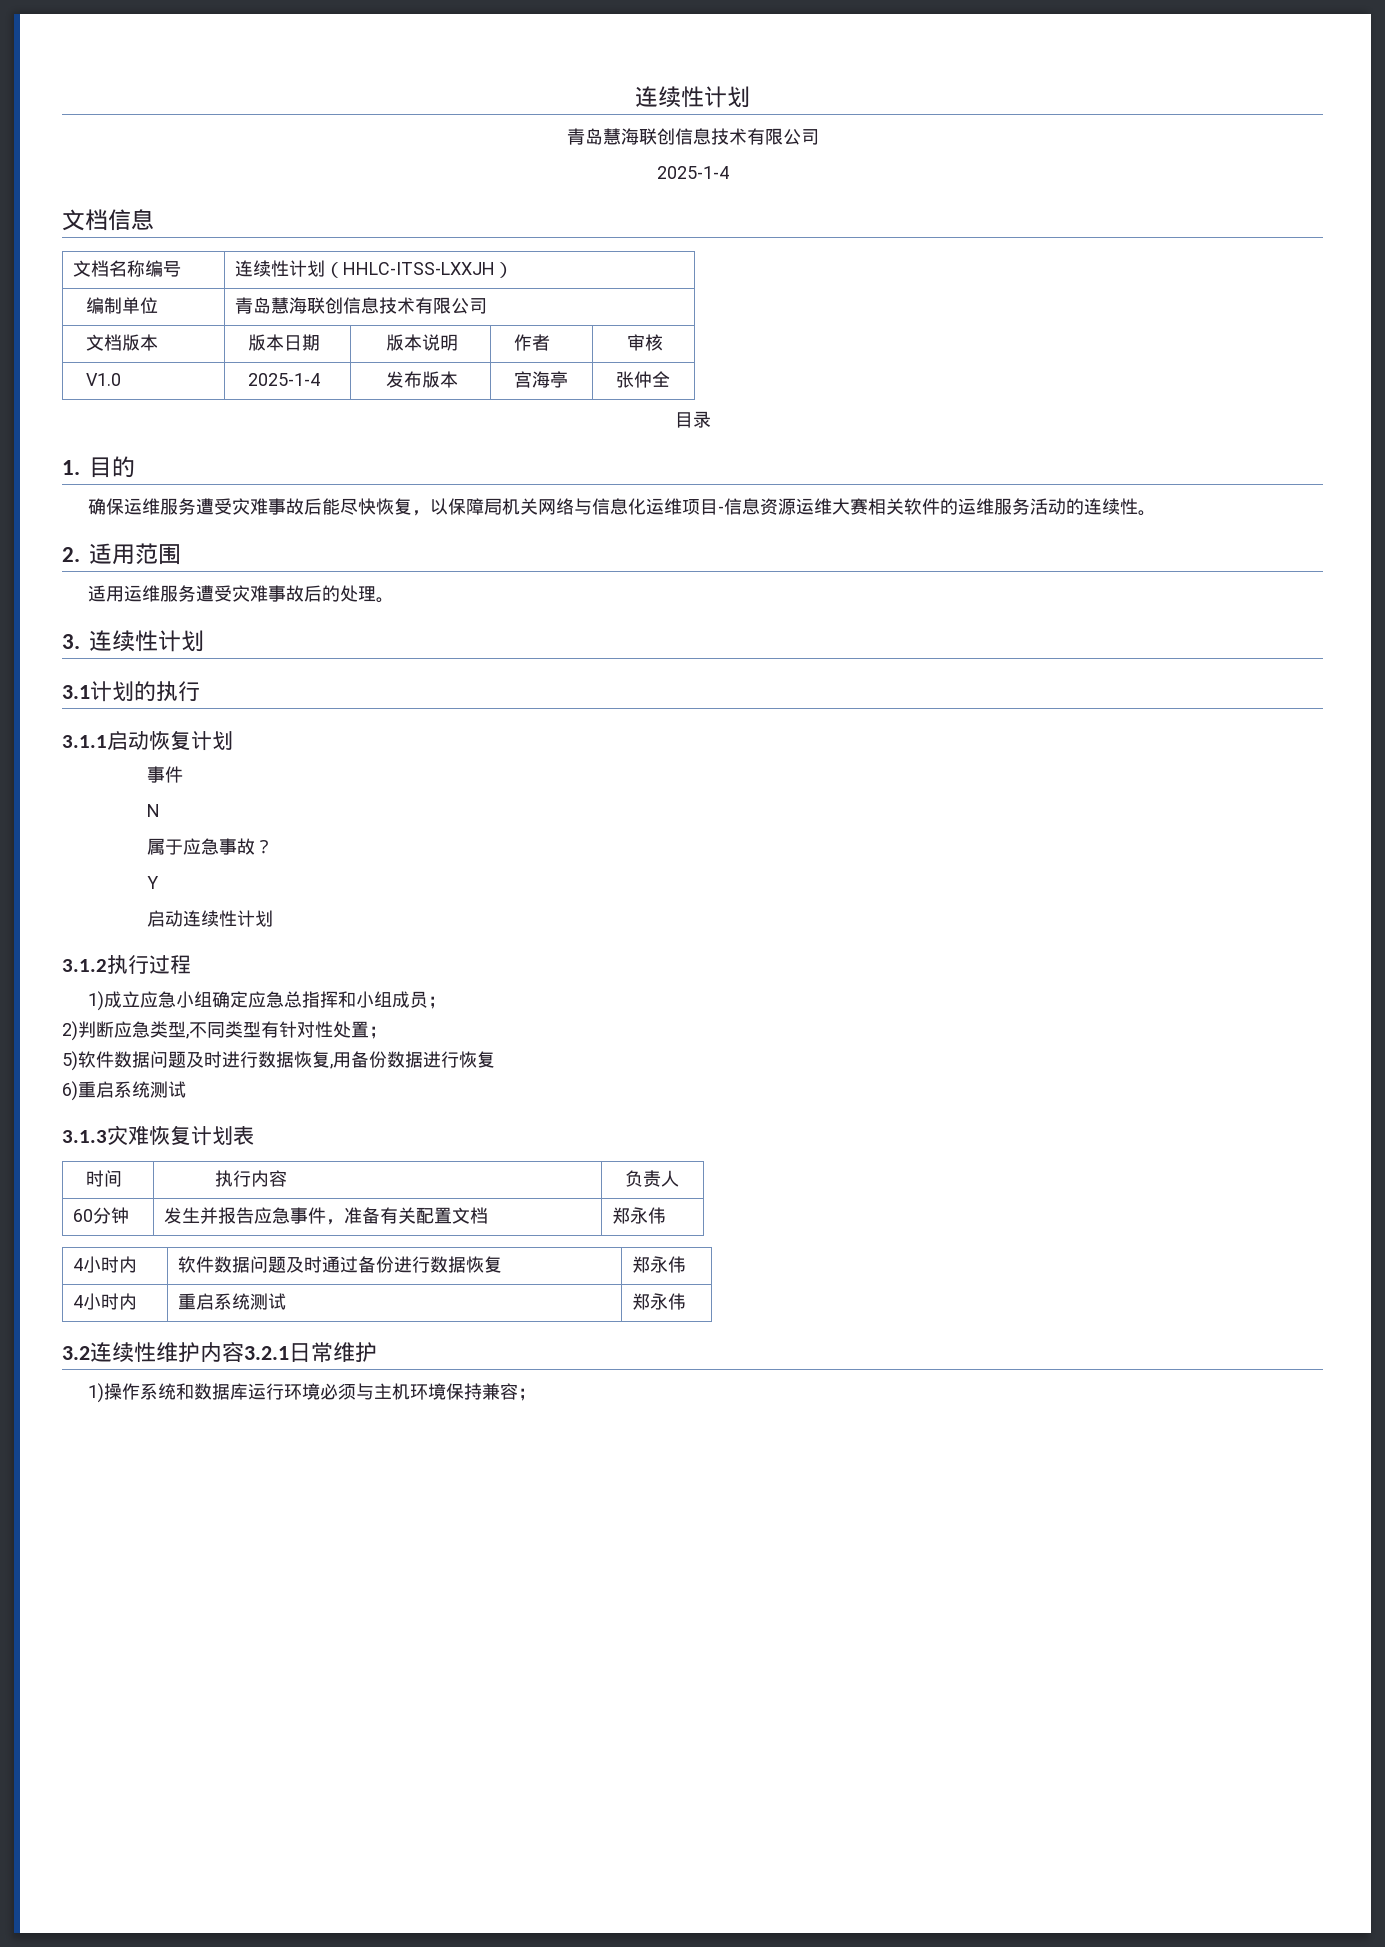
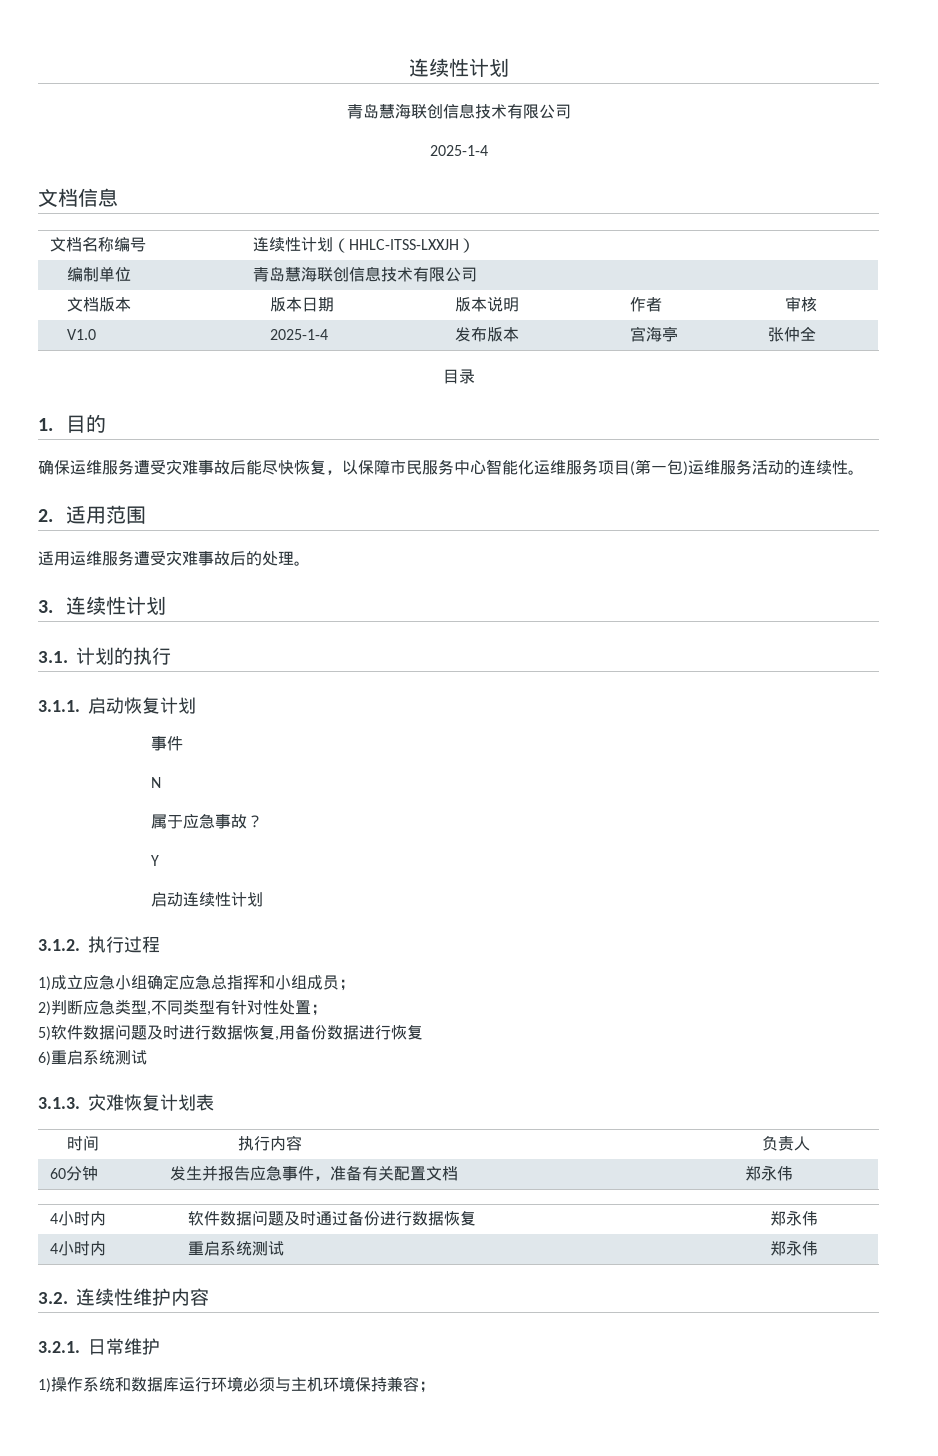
- 确保运维服务遭受灾难事故后能尽快恢复，以保障局机关网络与信息化运维项目-信息资源运维大赛相关软件的运维服务活动的连续性。
+ 确保运维服务遭受灾难事故后能尽快恢复，以保障市民服务中心智能化运维服务项目(第一包)运维服务活动的连续性。
- 3.1计划的执行
+ 3.1.计划的执行
- 3.1.1启动恢复计划
+ 3.1.1.启动恢复计划
- 3.1.2执行过程
+ 3.1.2.执行过程
- 3.1.3灾难恢复计划表
+ 3.1.3.灾难恢复计划表
- 3.2连续性维护内容3.2.1日常维护
+ 3.2.连续性维护内容
+ 3.2.1.日常维护

